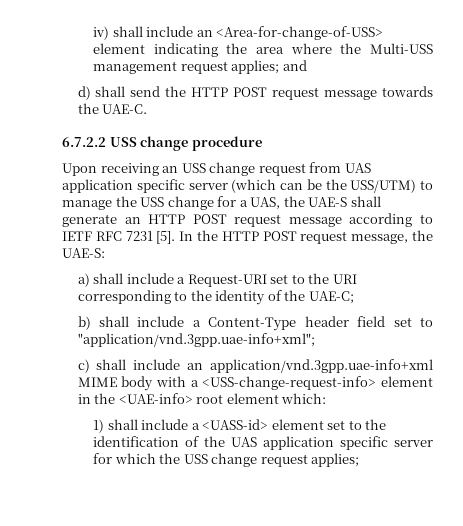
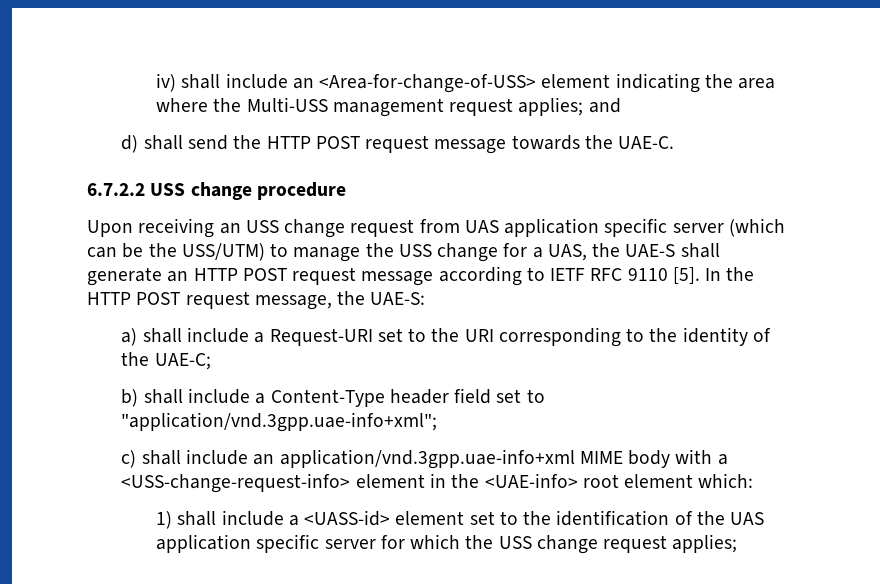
- Upon receiving an USS change request from UAS application specific server (which can be the USS/UTM) to manage the USS change for a UAS, the UAE-S shall generate an HTTP POST request message according to IETF RFC 7231 [5].
+ Upon receiving an USS change request from UAS application specific server (which can be the USS/UTM) to manage the USS change for a UAS, the UAE-S shall generate an HTTP POST request message according to IETF RFC 9110 [5].

